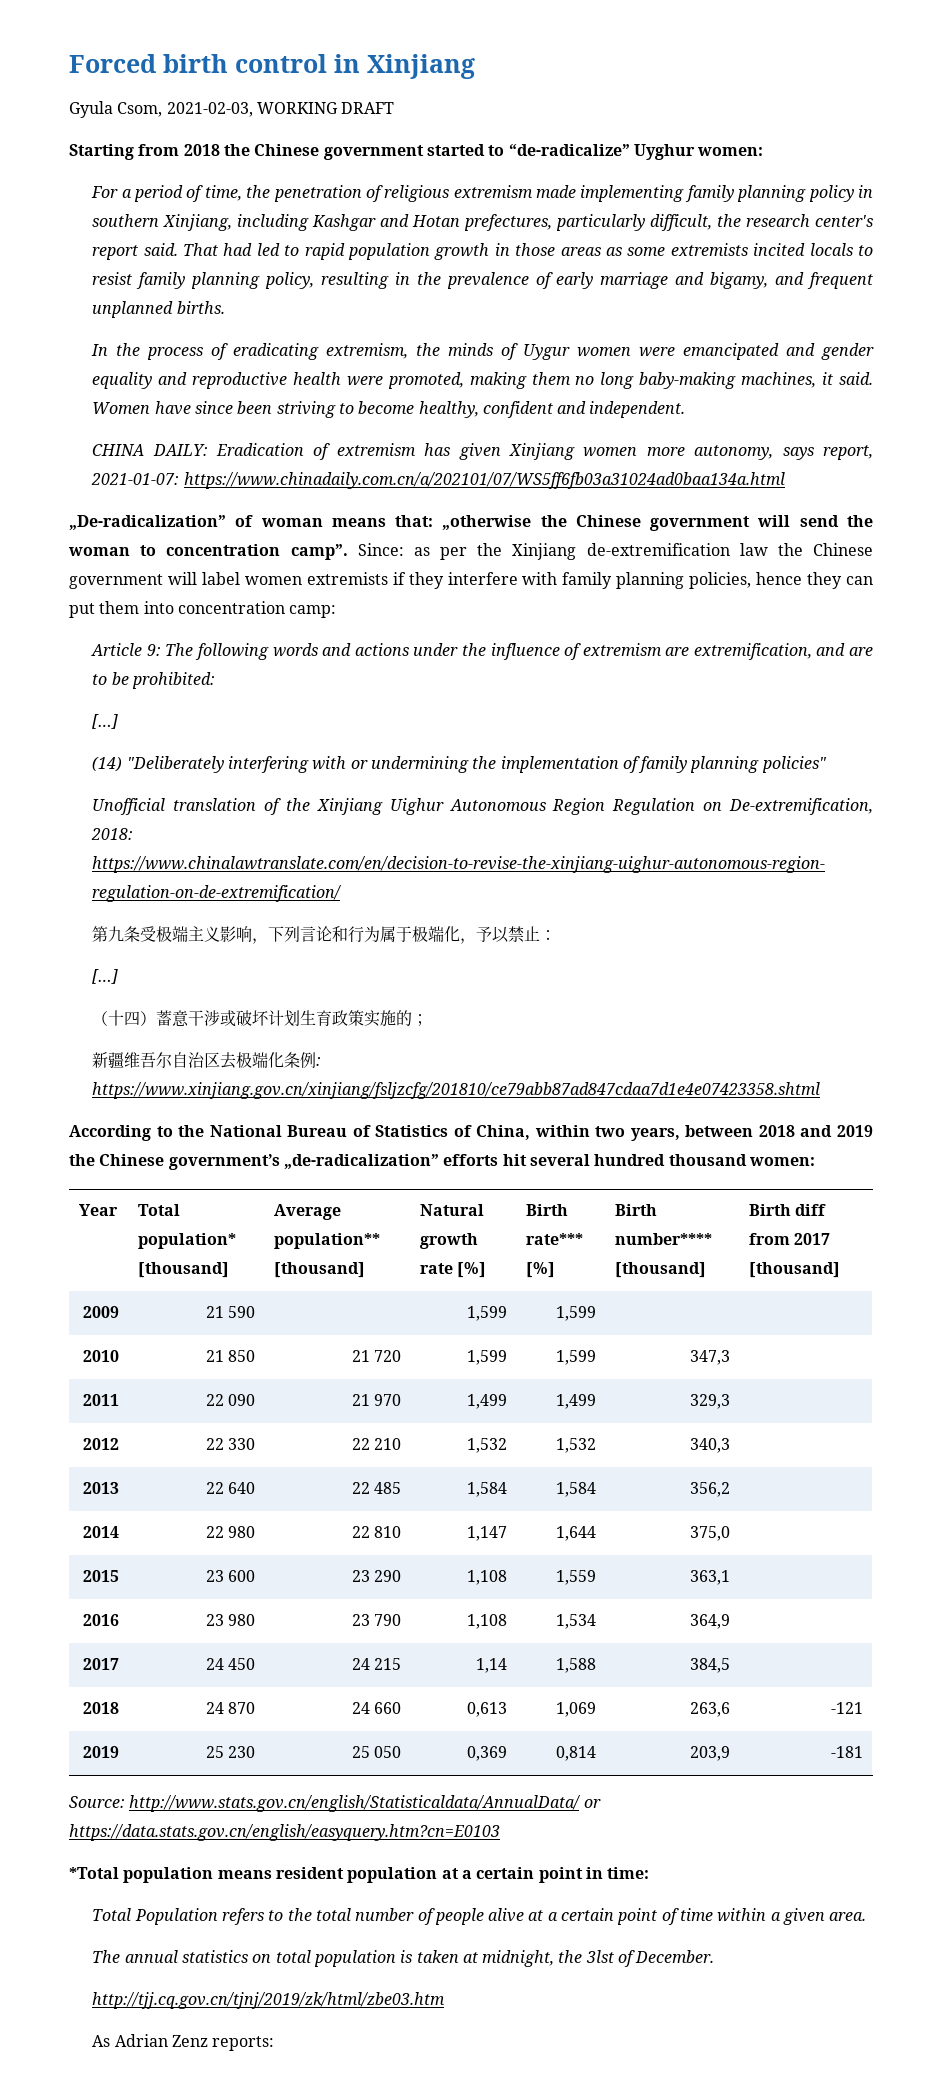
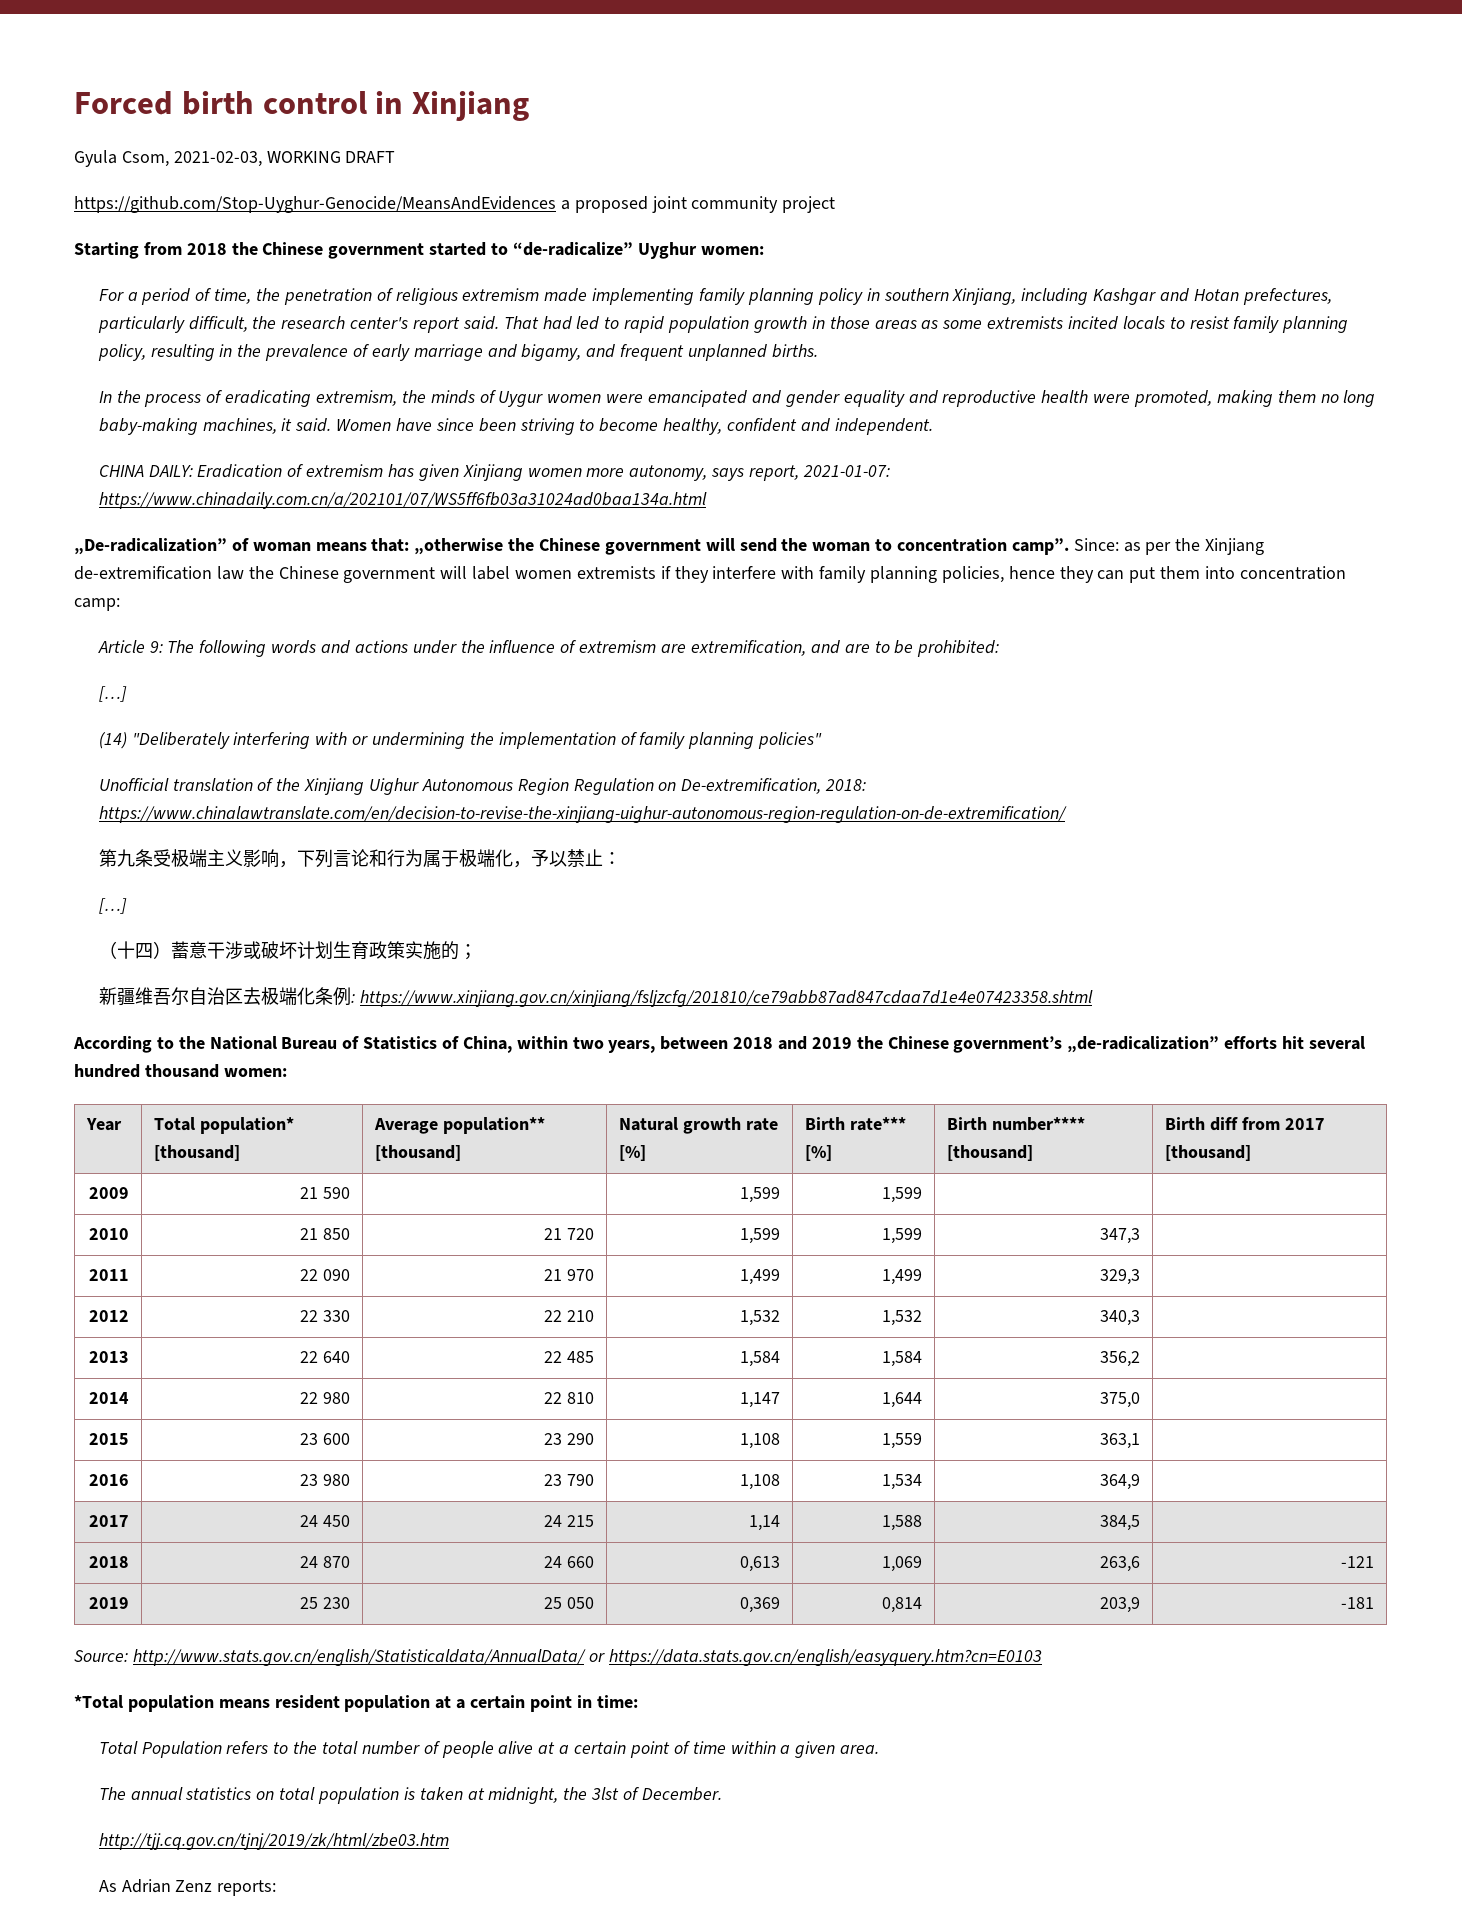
+ https://github.com/Stop-Uyghur-Genocide/MeansAndEvidences a proposed joint community project

